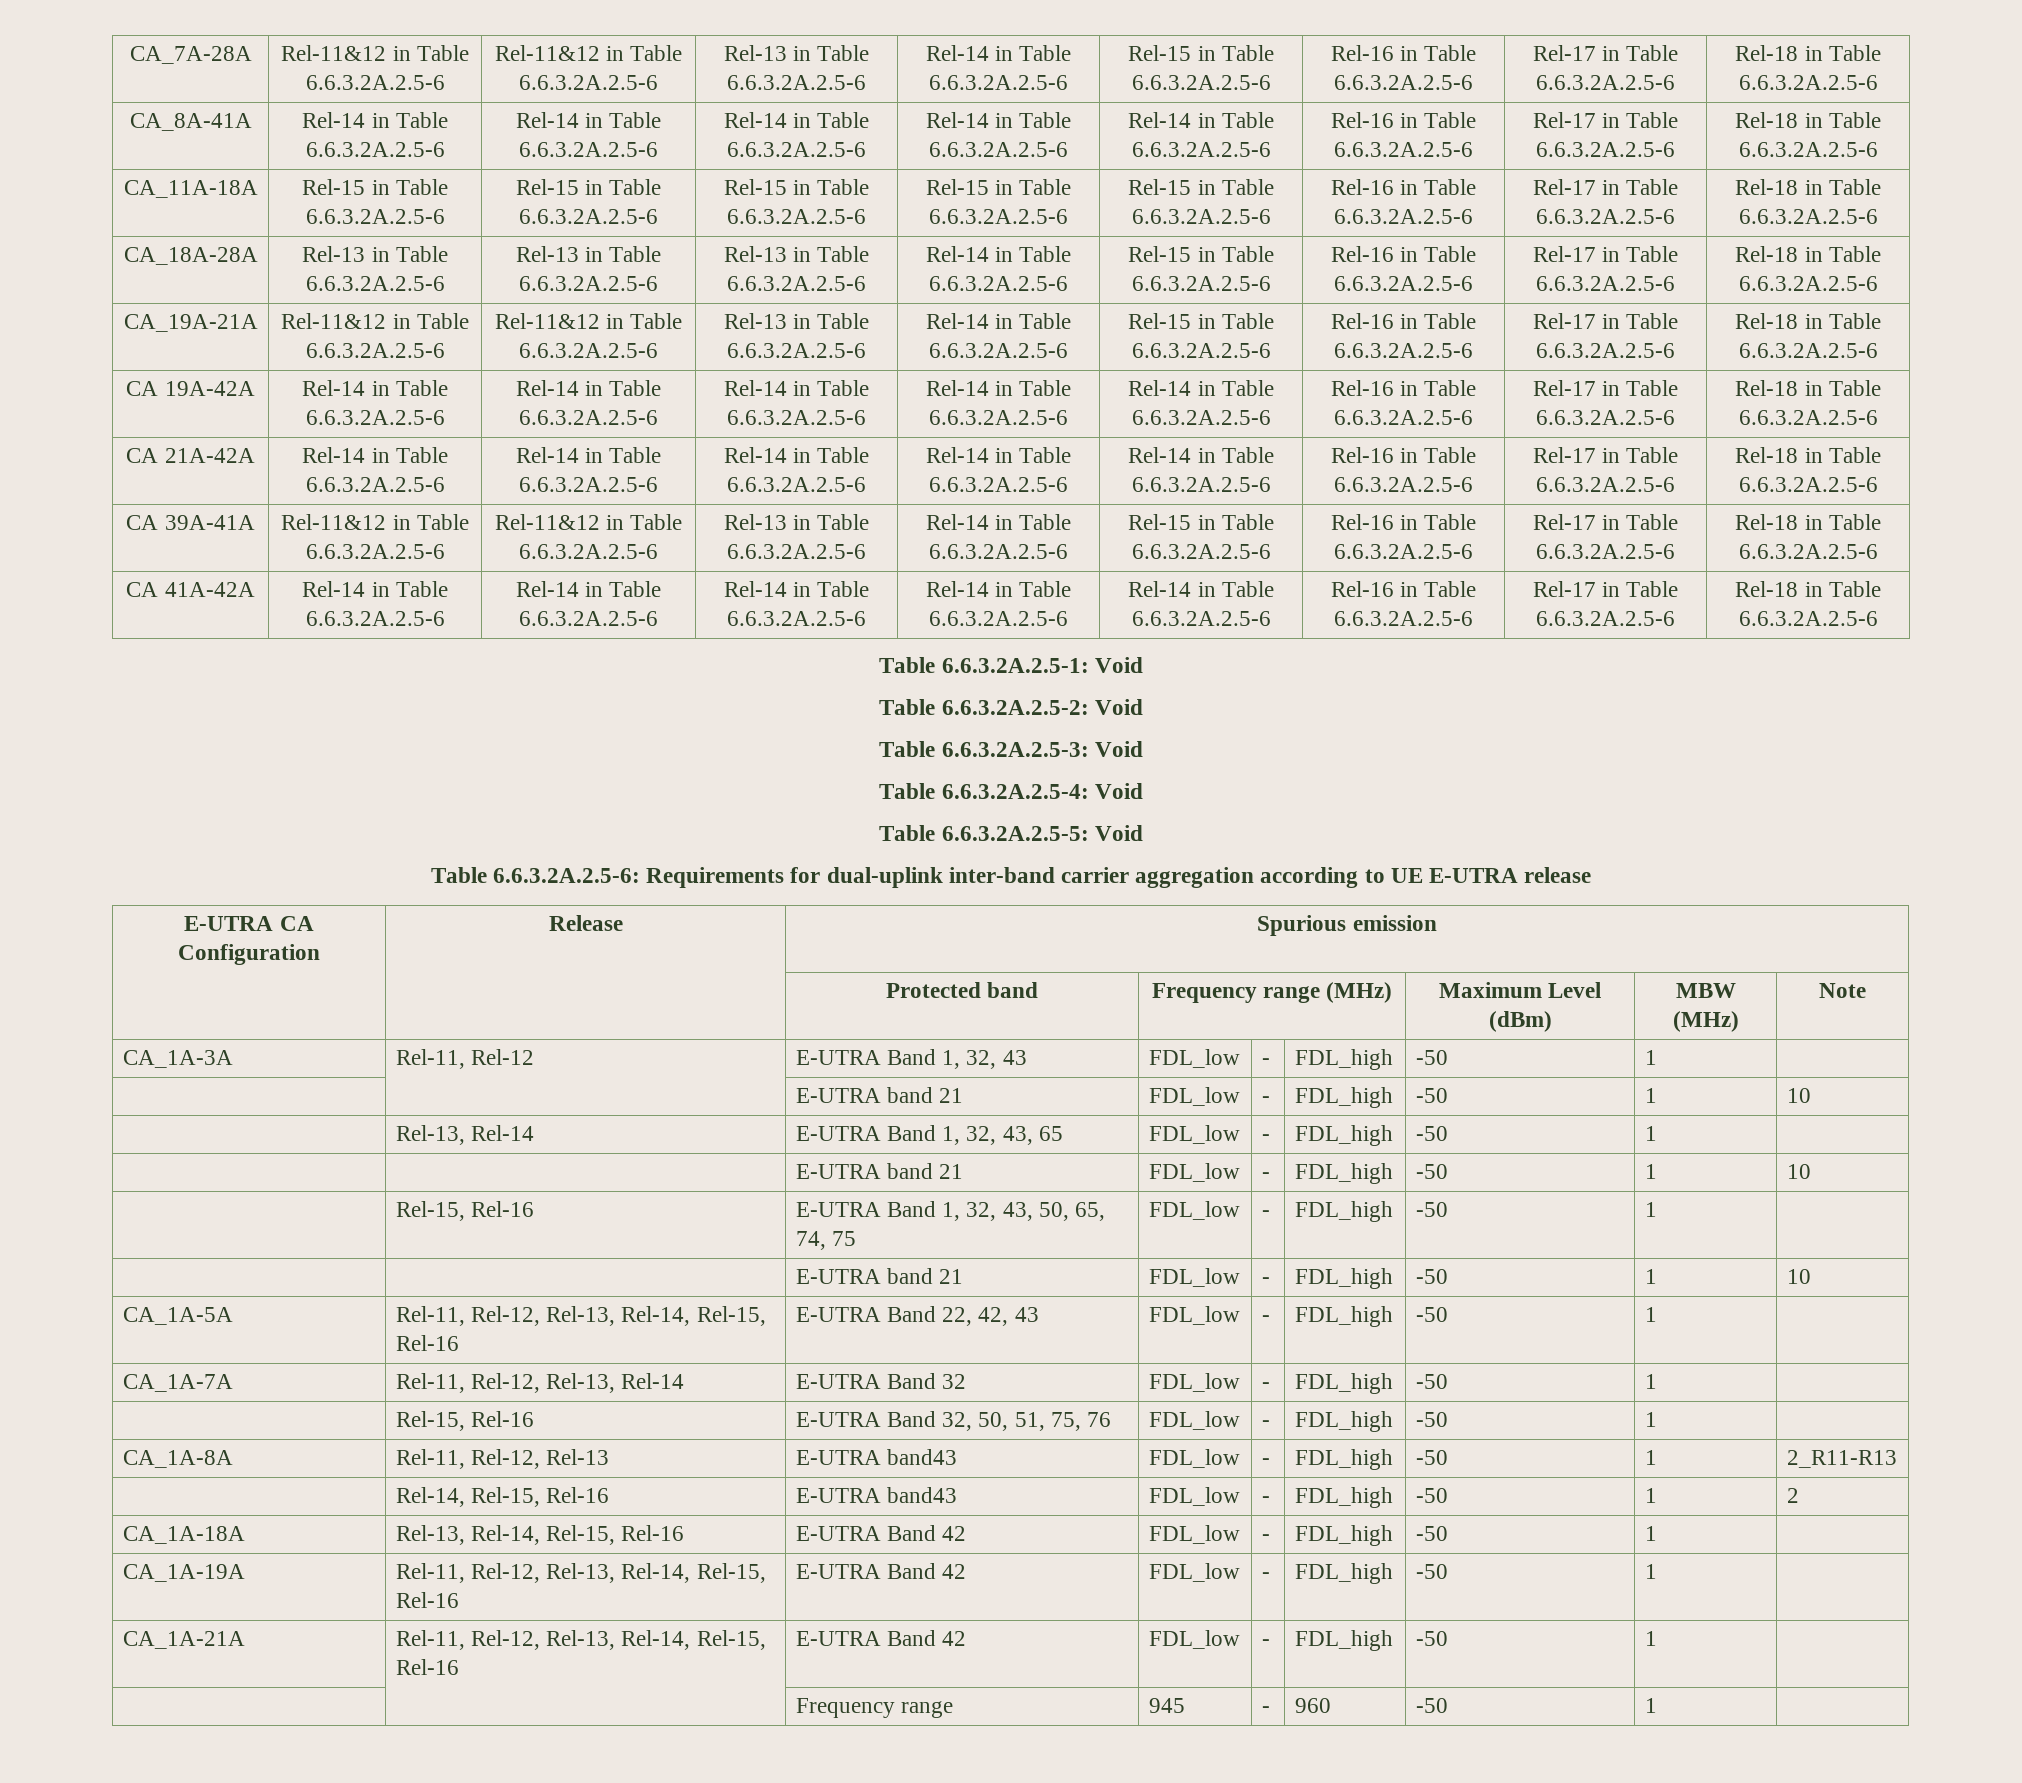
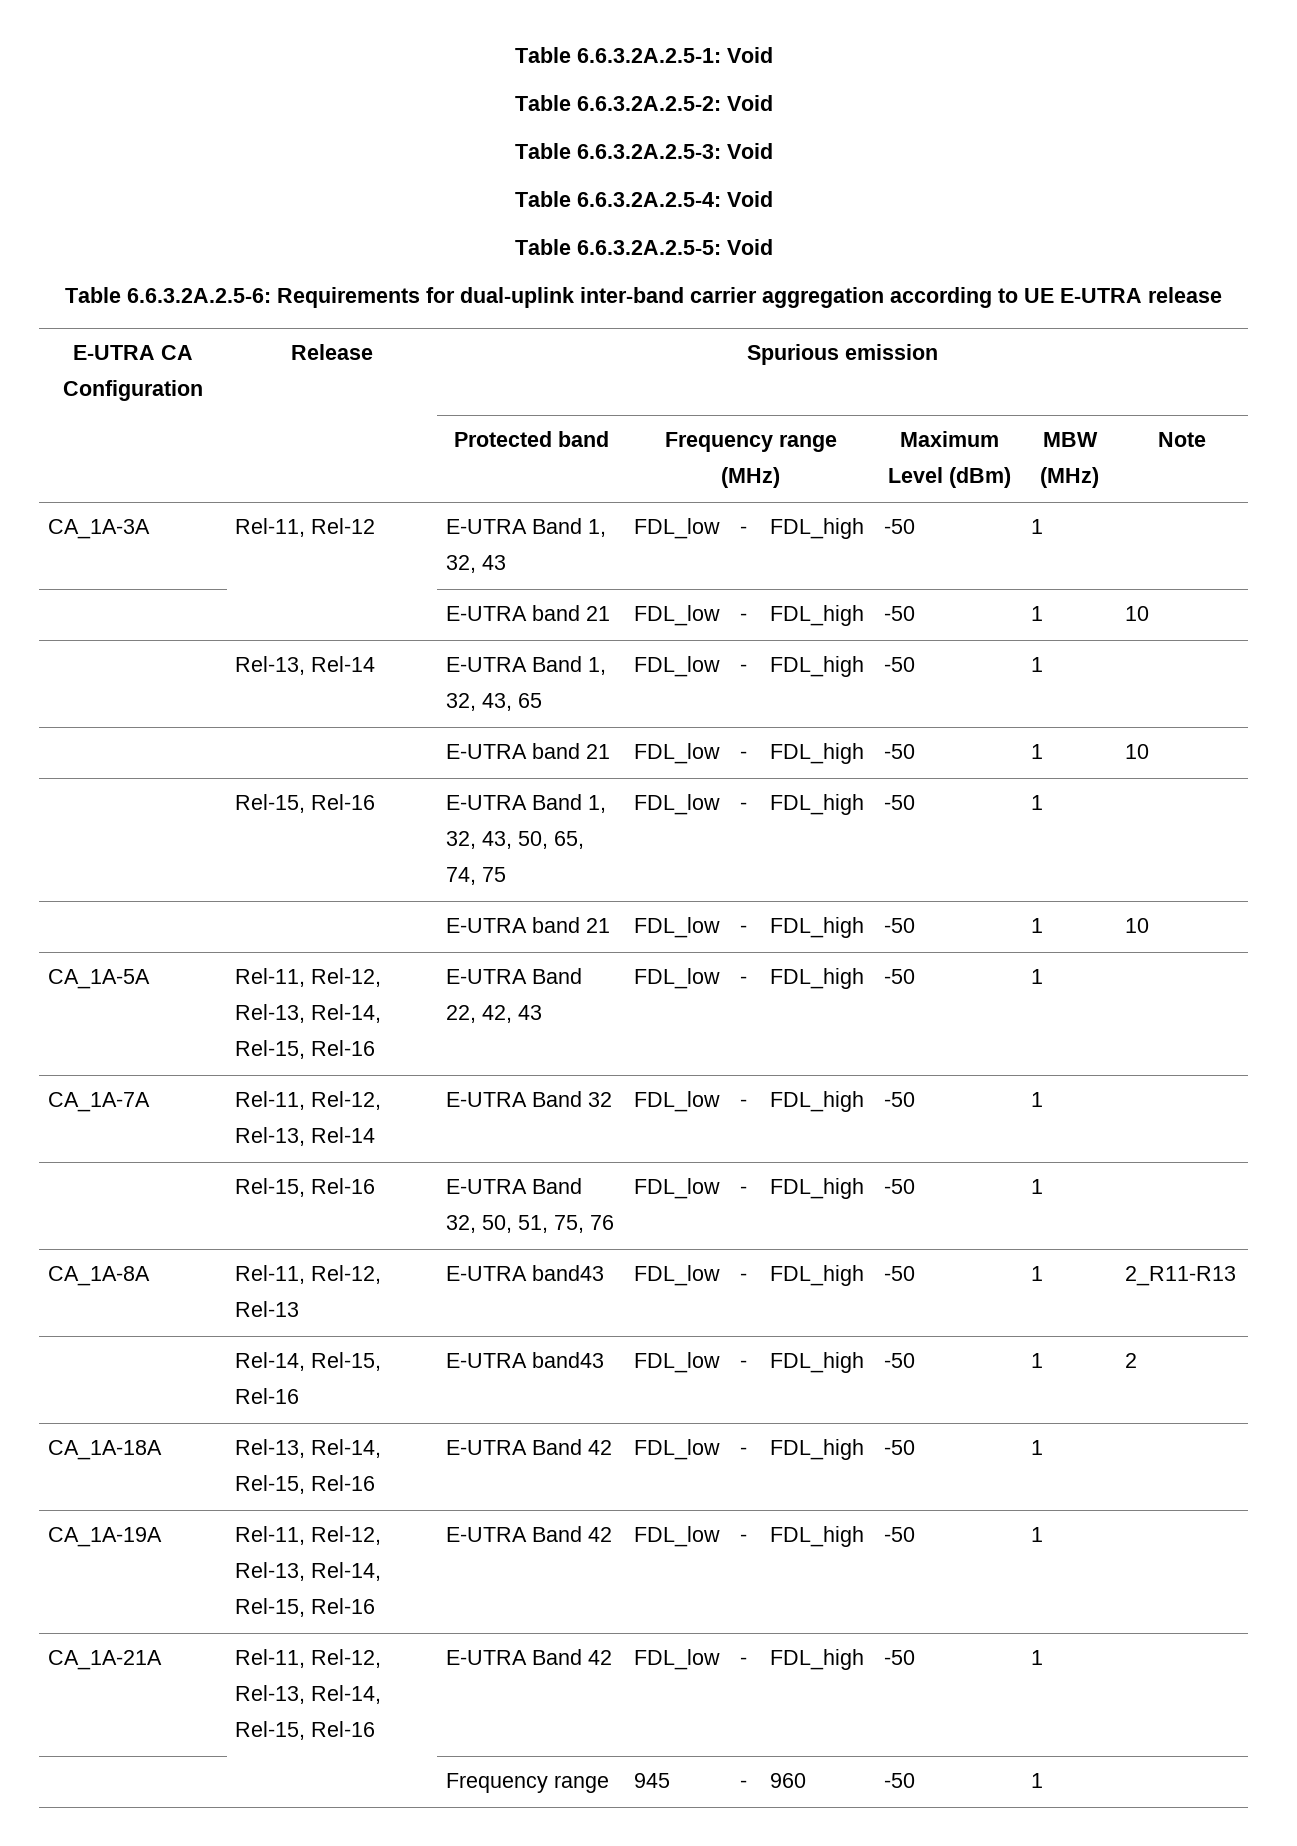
- CA_7A-28A | Rel-11&12 in Table 6.6.3.2A.2.5-6 | Rel-11&12 in Table 6.6.3.2A.2.5-6 | Rel-13 in Table 6.6.3.2A.2.5-6 | Rel-14 in Table 6.6.3.2A.2.5-6 | Rel-15 in Table 6.6.3.2A.2.5-6 | Rel-16 in Table 6.6.3.2A.2.5-6 | Rel-17 in Table 6.6.3.2A.2.5-6 | Rel-18 in Table 6.6.3.2A.2.5-6
- CA_8A-41A | Rel-14 in Table 6.6.3.2A.2.5-6 | Rel-14 in Table 6.6.3.2A.2.5-6 | Rel-14 in Table 6.6.3.2A.2.5-6 | Rel-14 in Table 6.6.3.2A.2.5-6 | Rel-14 in Table 6.6.3.2A.2.5-6 | Rel-16 in Table 6.6.3.2A.2.5-6 | Rel-17 in Table 6.6.3.2A.2.5-6 | Rel-18 in Table 6.6.3.2A.2.5-6
- CA_11A-18A | Rel-15 in Table 6.6.3.2A.2.5-6 | Rel-15 in Table 6.6.3.2A.2.5-6 | Rel-15 in Table 6.6.3.2A.2.5-6 | Rel-15 in Table 6.6.3.2A.2.5-6 | Rel-15 in Table 6.6.3.2A.2.5-6 | Rel-16 in Table 6.6.3.2A.2.5-6 | Rel-17 in Table 6.6.3.2A.2.5-6 | Rel-18 in Table 6.6.3.2A.2.5-6
- CA_18A-28A | Rel-13 in Table 6.6.3.2A.2.5-6 | Rel-13 in Table 6.6.3.2A.2.5-6 | Rel-13 in Table 6.6.3.2A.2.5-6 | Rel-14 in Table 6.6.3.2A.2.5-6 | Rel-15 in Table 6.6.3.2A.2.5-6 | Rel-16 in Table 6.6.3.2A.2.5-6 | Rel-17 in Table 6.6.3.2A.2.5-6 | Rel-18 in Table 6.6.3.2A.2.5-6
- CA_19A-21A | Rel-11&12 in Table 6.6.3.2A.2.5-6 | Rel-11&12 in Table 6.6.3.2A.2.5-6 | Rel-13 in Table 6.6.3.2A.2.5-6 | Rel-14 in Table 6.6.3.2A.2.5-6 | Rel-15 in Table 6.6.3.2A.2.5-6 | Rel-16 in Table 6.6.3.2A.2.5-6 | Rel-17 in Table 6.6.3.2A.2.5-6 | Rel-18 in Table 6.6.3.2A.2.5-6
- CA 19A-42A | Rel-14 in Table 6.6.3.2A.2.5-6 | Rel-14 in Table 6.6.3.2A.2.5-6 | Rel-14 in Table 6.6.3.2A.2.5-6 | Rel-14 in Table 6.6.3.2A.2.5-6 | Rel-14 in Table 6.6.3.2A.2.5-6 | Rel-16 in Table 6.6.3.2A.2.5-6 | Rel-17 in Table 6.6.3.2A.2.5-6 | Rel-18 in Table 6.6.3.2A.2.5-6
- CA 21A-42A | Rel-14 in Table 6.6.3.2A.2.5-6 | Rel-14 in Table 6.6.3.2A.2.5-6 | Rel-14 in Table 6.6.3.2A.2.5-6 | Rel-14 in Table 6.6.3.2A.2.5-6 | Rel-14 in Table 6.6.3.2A.2.5-6 | Rel-16 in Table 6.6.3.2A.2.5-6 | Rel-17 in Table 6.6.3.2A.2.5-6 | Rel-18 in Table 6.6.3.2A.2.5-6
- CA 39A-41A | Rel-11&12 in Table 6.6.3.2A.2.5-6 | Rel-11&12 in Table 6.6.3.2A.2.5-6 | Rel-13 in Table 6.6.3.2A.2.5-6 | Rel-14 in Table 6.6.3.2A.2.5-6 | Rel-15 in Table 6.6.3.2A.2.5-6 | Rel-16 in Table 6.6.3.2A.2.5-6 | Rel-17 in Table 6.6.3.2A.2.5-6 | Rel-18 in Table 6.6.3.2A.2.5-6
- CA 41A-42A | Rel-14 in Table 6.6.3.2A.2.5-6 | Rel-14 in Table 6.6.3.2A.2.5-6 | Rel-14 in Table 6.6.3.2A.2.5-6 | Rel-14 in Table 6.6.3.2A.2.5-6 | Rel-14 in Table 6.6.3.2A.2.5-6 | Rel-16 in Table 6.6.3.2A.2.5-6 | Rel-17 in Table 6.6.3.2A.2.5-6 | Rel-18 in Table 6.6.3.2A.2.5-6

